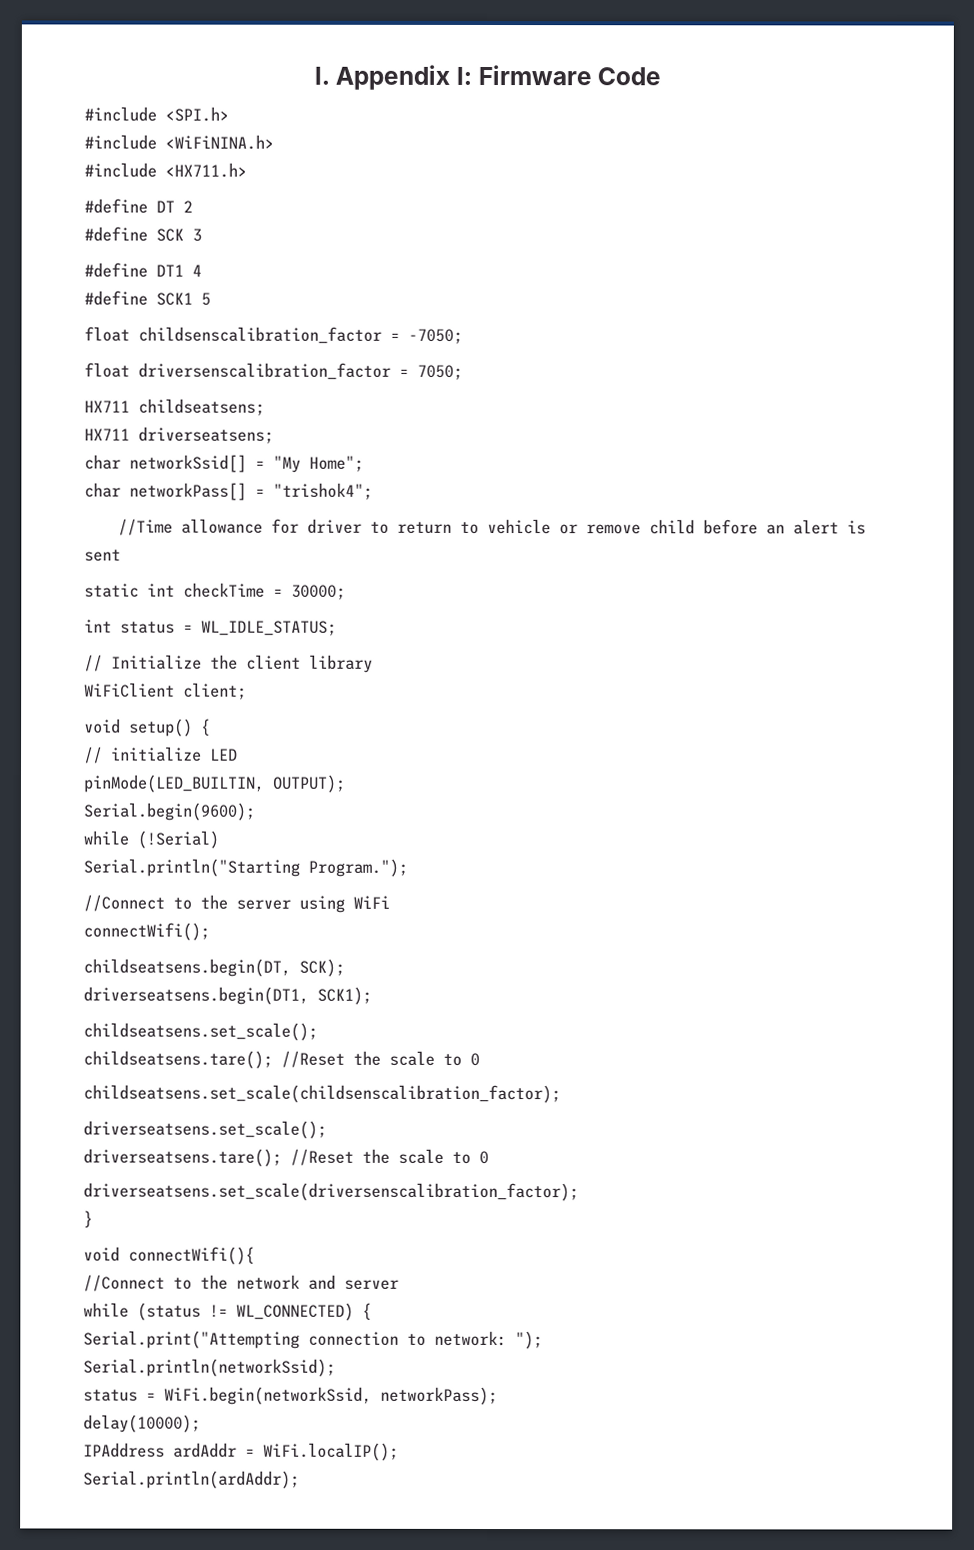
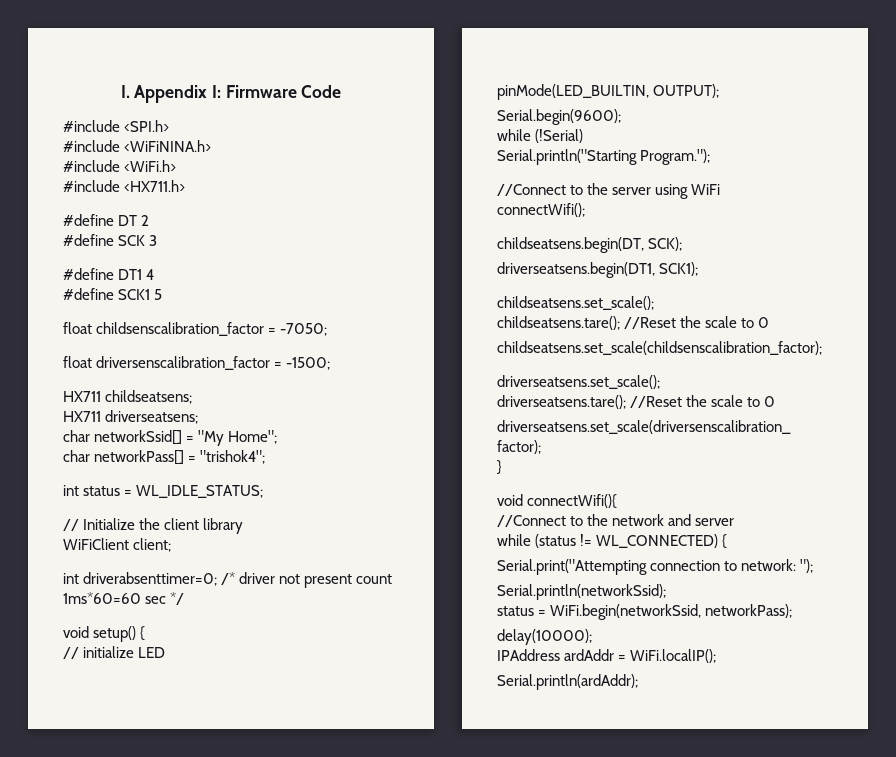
+ #include <WiFi.h>
- float driversenscalibration_factor = 7050;
+ float driversenscalibration_factor = -1500;
- //Time allowance for driver to return to vehicle or remove child before an alert is sent
- static int checkTime = 30000;
+ int driverabsenttimer=0; /* driver not present count 1ms*60=60 sec */

